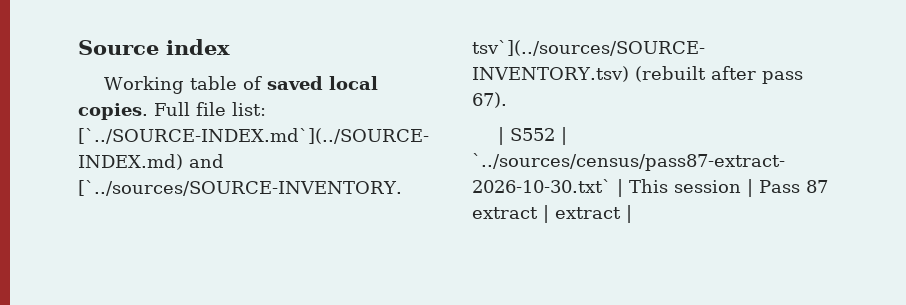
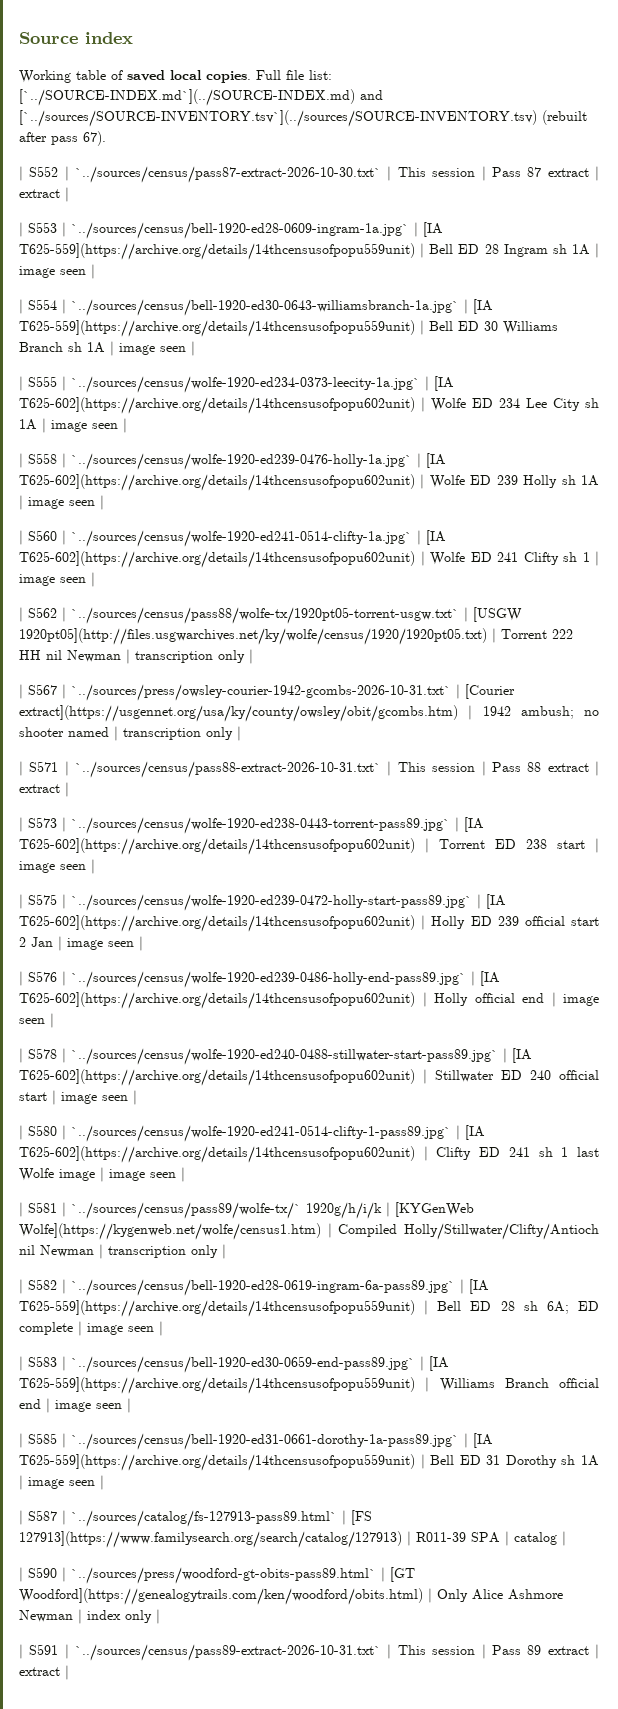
+ | S553 | `../sources/census/bell-1920-ed28-0609-ingram-1a.jpg` | [IA T625-559](https://archive.org/details/14thcensusofpopu559unit) | Bell ED 28 Ingram sh 1A | image seen |
+ | S554 | `../sources/census/bell-1920-ed30-0643-williamsbranch-1a.jpg` | [IA T625-559](https://archive.org/details/14thcensusofpopu559unit) | Bell ED 30 Williams Branch sh 1A | image seen |
+ | S555 | `../sources/census/wolfe-1920-ed234-0373-leecity-1a.jpg` | [IA T625-602](https://archive.org/details/14thcensusofpopu602unit) | Wolfe ED 234 Lee City sh 1A | image seen |
+ | S558 | `../sources/census/wolfe-1920-ed239-0476-holly-1a.jpg` | [IA T625-602](https://archive.org/details/14thcensusofpopu602unit) | Wolfe ED 239 Holly sh 1A | image seen |
+ | S560 | `../sources/census/wolfe-1920-ed241-0514-clifty-1a.jpg` | [IA T625-602](https://archive.org/details/14thcensusofpopu602unit) | Wolfe ED 241 Clifty sh 1 | image seen |
+ | S562 | `../sources/census/pass88/wolfe-tx/1920pt05-torrent-usgw.txt` | [USGW 1920pt05](http://files.usgwarchives.net/ky/wolfe/census/1920/1920pt05.txt) | Torrent 222 HH nil Newman | transcription only |
+ | S567 | `../sources/press/owsley-courier-1942-gcombs-2026-10-31.txt` | [Courier extract](https://usgennet.org/usa/ky/county/owsley/obit/gcombs.htm) | 1942 ambush; no shooter named | transcription only |
+ | S571 | `../sources/census/pass88-extract-2026-10-31.txt` | This session | Pass 88 extract | extract |
+ | S573 | `../sources/census/wolfe-1920-ed238-0443-torrent-pass89.jpg` | [IA T625-602](https://archive.org/details/14thcensusofpopu602unit) | Torrent ED 238 start | image seen |
+ | S575 | `../sources/census/wolfe-1920-ed239-0472-holly-start-pass89.jpg` | [IA T625-602](https://archive.org/details/14thcensusofpopu602unit) | Holly ED 239 official start 2 Jan | image seen |
+ | S576 | `../sources/census/wolfe-1920-ed239-0486-holly-end-pass89.jpg` | [IA T625-602](https://archive.org/details/14thcensusofpopu602unit) | Holly official end | image seen |
+ | S578 | `../sources/census/wolfe-1920-ed240-0488-stillwater-start-pass89.jpg` | [IA T625-602](https://archive.org/details/14thcensusofpopu602unit) | Stillwater ED 240 official start | image seen |
+ | S580 | `../sources/census/wolfe-1920-ed241-0514-clifty-1-pass89.jpg` | [IA T625-602](https://archive.org/details/14thcensusofpopu602unit) | Clifty ED 241 sh 1 last Wolfe image | image seen |
+ | S581 | `../sources/census/pass89/wolfe-tx/` 1920g/h/i/k | [KYGenWeb Wolfe](https://kygenweb.net/wolfe/census1.htm) | Compiled Holly/Stillwater/Clifty/Antioch nil Newman | transcription only |
+ | S582 | `../sources/census/bell-1920-ed28-0619-ingram-6a-pass89.jpg` | [IA T625-559](https://archive.org/details/14thcensusofpopu559unit) | Bell ED 28 sh 6A; ED complete | image seen |
+ | S583 | `../sources/census/bell-1920-ed30-0659-end-pass89.jpg` | [IA T625-559](https://archive.org/details/14thcensusofpopu559unit) | Williams Branch official end | image seen |
+ | S585 | `../sources/census/bell-1920-ed31-0661-dorothy-1a-pass89.jpg` | [IA T625-559](https://archive.org/details/14thcensusofpopu559unit) | Bell ED 31 Dorothy sh 1A | image seen |
+ | S587 | `../sources/catalog/fs-127913-pass89.html` | [FS 127913](https://www.familysearch.org/search/catalog/127913) | R011-39 SPA | catalog |
+ | S590 | `../sources/press/woodford-gt-obits-pass89.html` | [GT Woodford](https://genealogytrails.com/ken/woodford/obits.html) | Only Alice Ashmore Newman | index only |
+ | S591 | `../sources/census/pass89-extract-2026-10-31.txt` | This session | Pass 89 extract | extract |

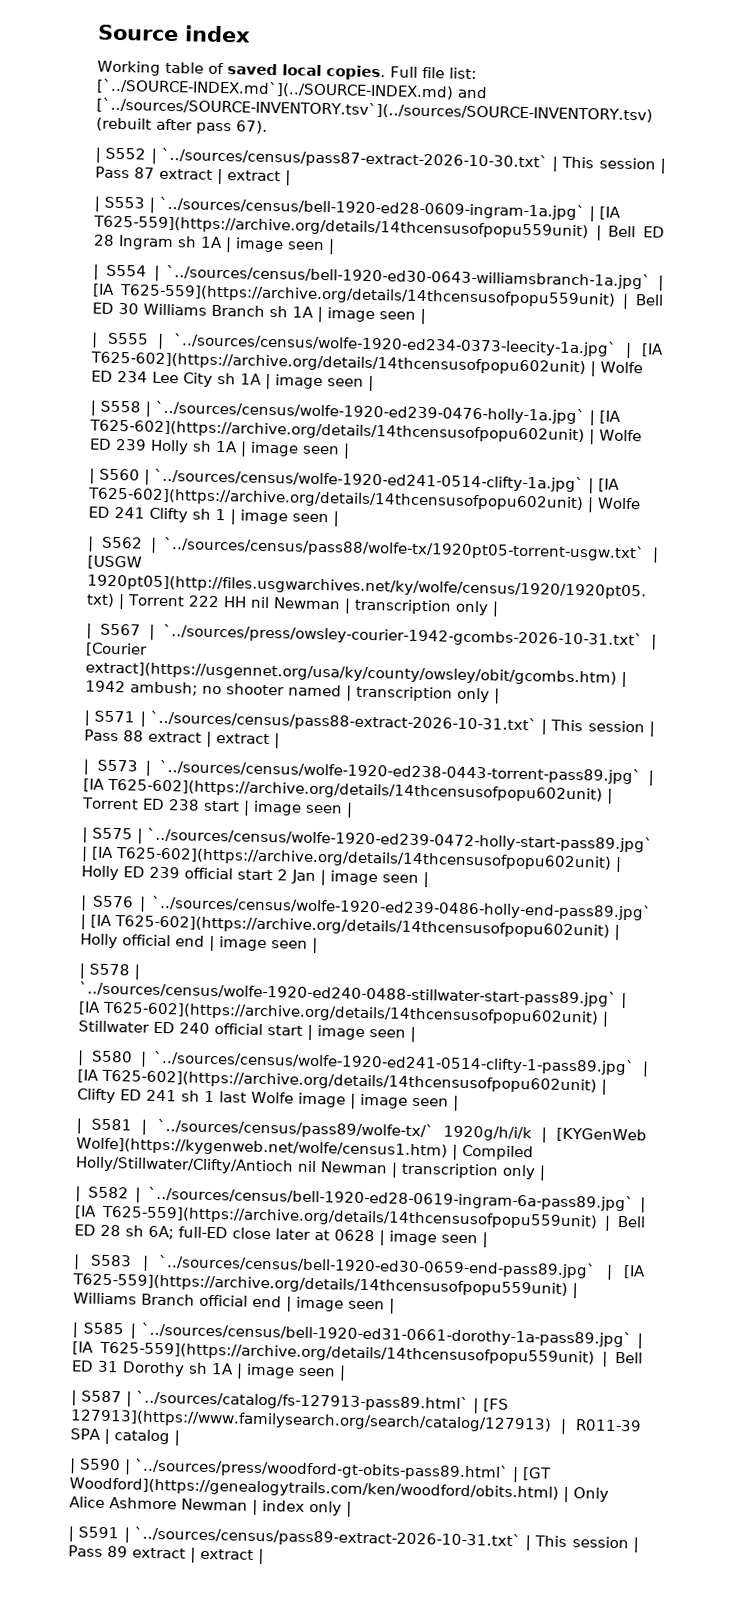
- | S582 | `../sources/census/bell-1920-ed28-0619-ingram-6a-pass89.jpg` | [IA T625-559](https://archive.org/details/14thcensusofpopu559unit) | Bell ED 28 sh 6A; ED complete | image seen |
+ | S582 | `../sources/census/bell-1920-ed28-0619-ingram-6a-pass89.jpg` | [IA T625-559](https://archive.org/details/14thcensusofpopu559unit) | Bell ED 28 sh 6A; full-ED close later at 0628 | image seen |

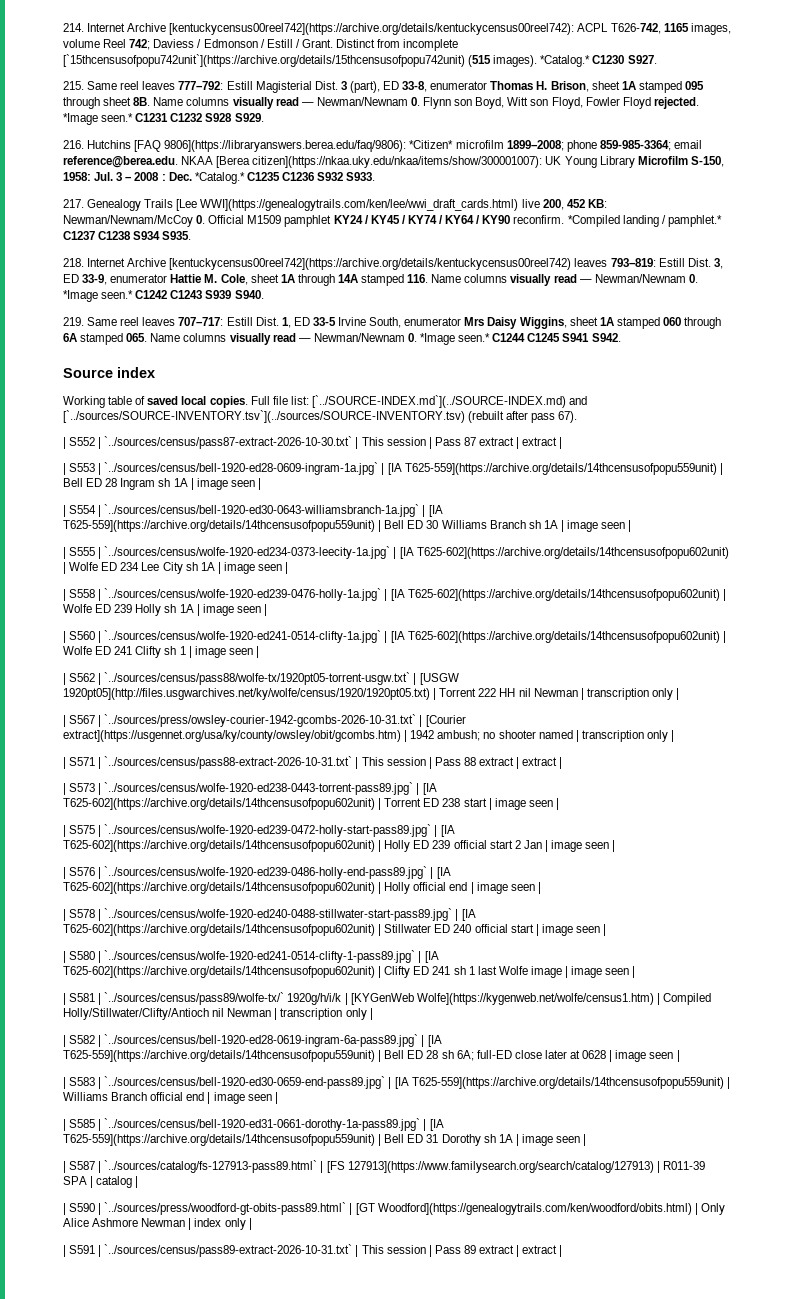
+ 214. Internet Archive [kentuckycensus00reel742](https://archive.org/details/kentuckycensus00reel742): ACPL T626-742, 1165 images, volume Reel 742; Daviess / Edmonson / Estill / Grant. Distinct from incomplete [`15thcensusofpopu742unit`](https://archive.org/details/15thcensusofpopu742unit) (515 images). *Catalog.* C1230 S927.
+ 215. Same reel leaves 777–792: Estill Magisterial Dist. 3 (part), ED 33-8, enumerator Thomas H. Brison, sheet 1A stamped 095 through sheet 8B. Name columns visually read — Newman/Newnam 0. Flynn son Boyd, Witt son Floyd, Fowler Floyd rejected. *Image seen.* C1231 C1232 S928 S929.
+ 216. Hutchins [FAQ 9806](https://libraryanswers.berea.edu/faq/9806): *Citizen* microfilm 1899–2008; phone 859-985-3364; email reference@berea.edu. NKAA [Berea citizen](https://nkaa.uky.edu/nkaa/items/show/300001007): UK Young Library Microfilm S-150, 1958: Jul. 3 – 2008 : Dec. *Catalog.* C1235 C1236 S932 S933.
+ 217. Genealogy Trails [Lee WWI](https://genealogytrails.com/ken/lee/wwi_draft_cards.html) live 200, 452 KB: Newman/Newnam/McCoy 0. Official M1509 pamphlet KY24 / KY45 / KY74 / KY64 / KY90 reconfirm. *Compiled landing / pamphlet.* C1237 C1238 S934 S935.
+ 218. Internet Archive [kentuckycensus00reel742](https://archive.org/details/kentuckycensus00reel742) leaves 793–819: Estill Dist. 3, ED 33-9, enumerator Hattie M. Cole, sheet 1A through 14A stamped 116. Name columns visually read — Newman/Newnam 0. *Image seen.* C1242 C1243 S939 S940.
+ 219. Same reel leaves 707–717: Estill Dist. 1, ED 33-5 Irvine South, enumerator Mrs Daisy Wiggins, sheet 1A stamped 060 through 6A stamped 065. Name columns visually read — Newman/Newnam 0. *Image seen.* C1244 C1245 S941 S942.

